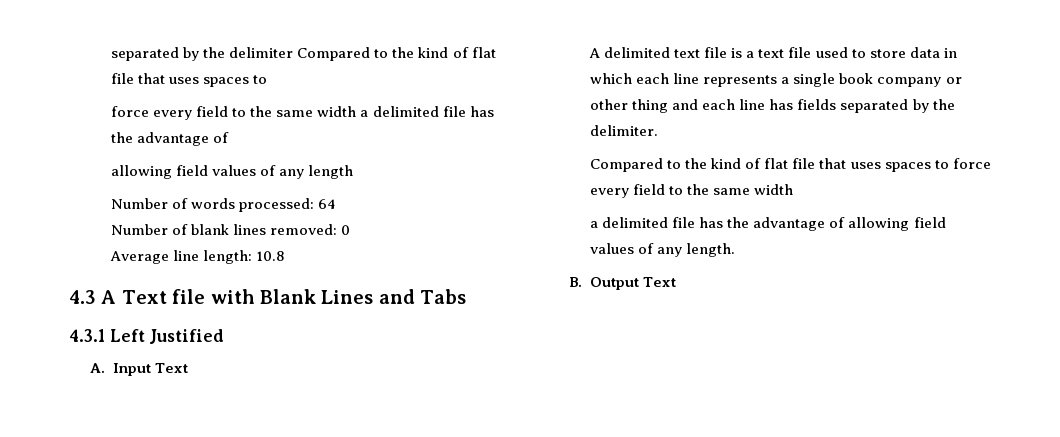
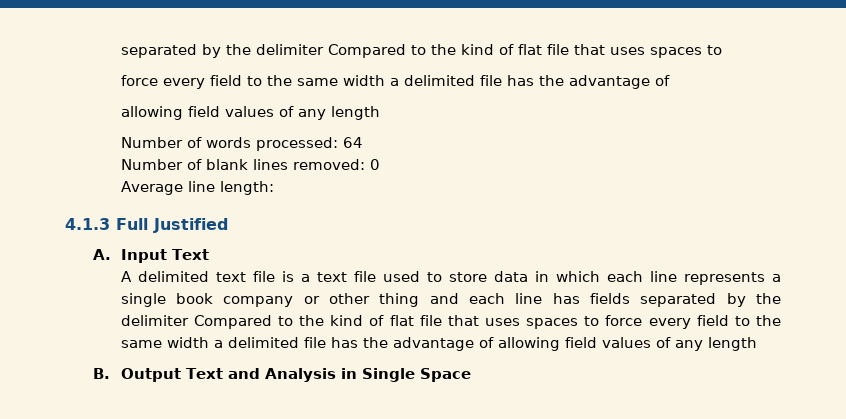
- Average line length: 10.8
- 4.3 A Text file with Blank Lines and Tabs
- 4.3.1 Left Justified
+ Average line length:
+ 4.1.3 Full Justified
- A delimited text file is a text file used to store data in which each line represents a single book company or other thing and each line has fields separated by the delimiter.
- Compared to the kind of flat file that uses spaces to force every field to the same width
- a delimited file has the advantage of allowing field values of any length.
+ A delimited text file is a text file used to store data in which each line represents a single book company or other thing and each line has fields separated by the delimiter Compared to the kind of flat file that uses spaces to force every field to the same width a delimited file has the advantage of allowing field values of any length
- B. Output Text
+ B. Output Text and Analysis in Single Space

